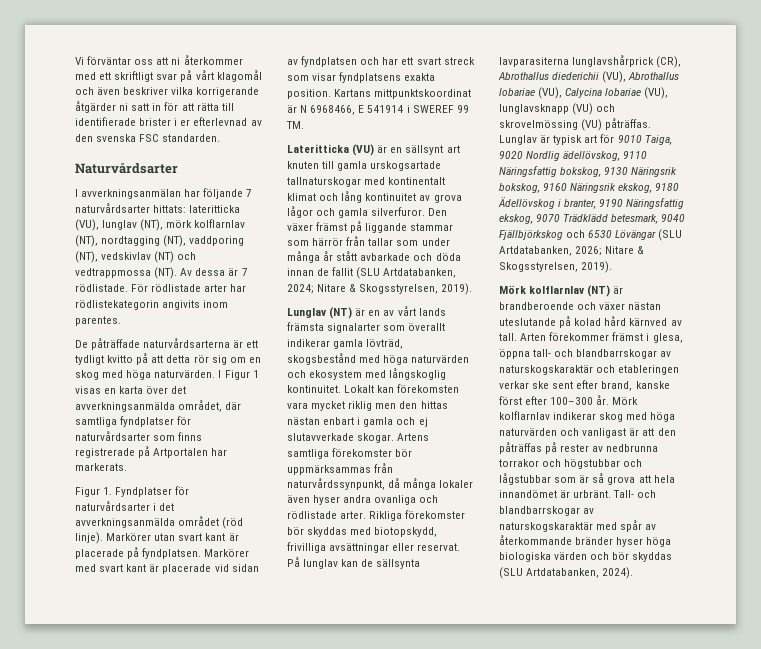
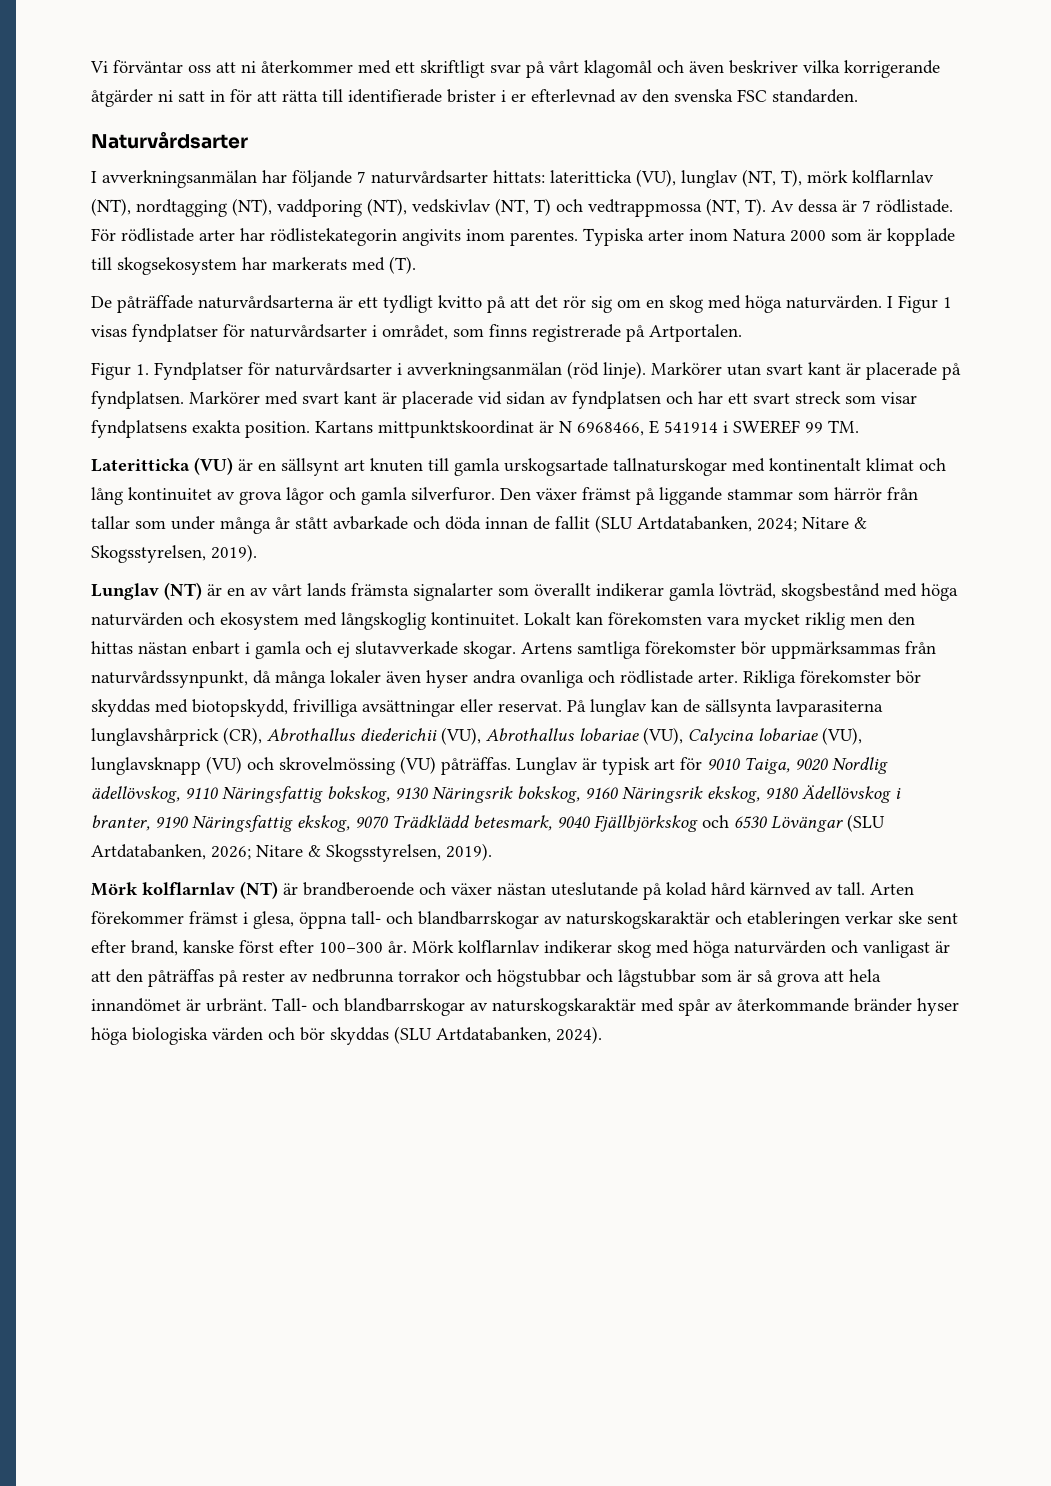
- I avverkningsanmälan har följande 7 naturvårdsarter hittats: lateritticka (VU), lunglav (NT), mörk kolflarnlav (NT), nordtagging (NT), vaddporing (NT), vedskivlav (NT) och vedtrappmossa (NT). Av dessa är 7 rödlistade.
+ I avverkningsanmälan har följande 7 naturvårdsarter hittats: lateritticka (VU), lunglav (NT, T), mörk kolflarnlav (NT), nordtagging (NT), vaddporing (NT), vedskivlav (NT, T) och vedtrappmossa (NT, T). Av dessa är 7 rödlistade.
+ Typiska arter inom Natura 2000 som är kopplade till skogsekosystem har markerats med (T).
- De påträffade naturvårdsarterna är ett tydligt kvitto på att detta rör sig om en skog med höga naturvärden.
+ De påträffade naturvårdsarterna är ett tydligt kvitto på att det rör sig om en skog med höga naturvärden.
- I Figur 1 visas en karta över det avverkningsanmälda området, där samtliga fyndplatser för naturvårdsarter som finns registrerade på Artportalen har markerats.
+ I Figur 1 visas fyndplatser för naturvårdsarter i området, som finns registrerade på Artportalen.
- Figur 1. Fyndplatser för naturvårdsarter i det avverkningsanmälda området (röd linje).
+ Figur 1. Fyndplatser för naturvårdsarter i avverkningsanmälan (röd linje).

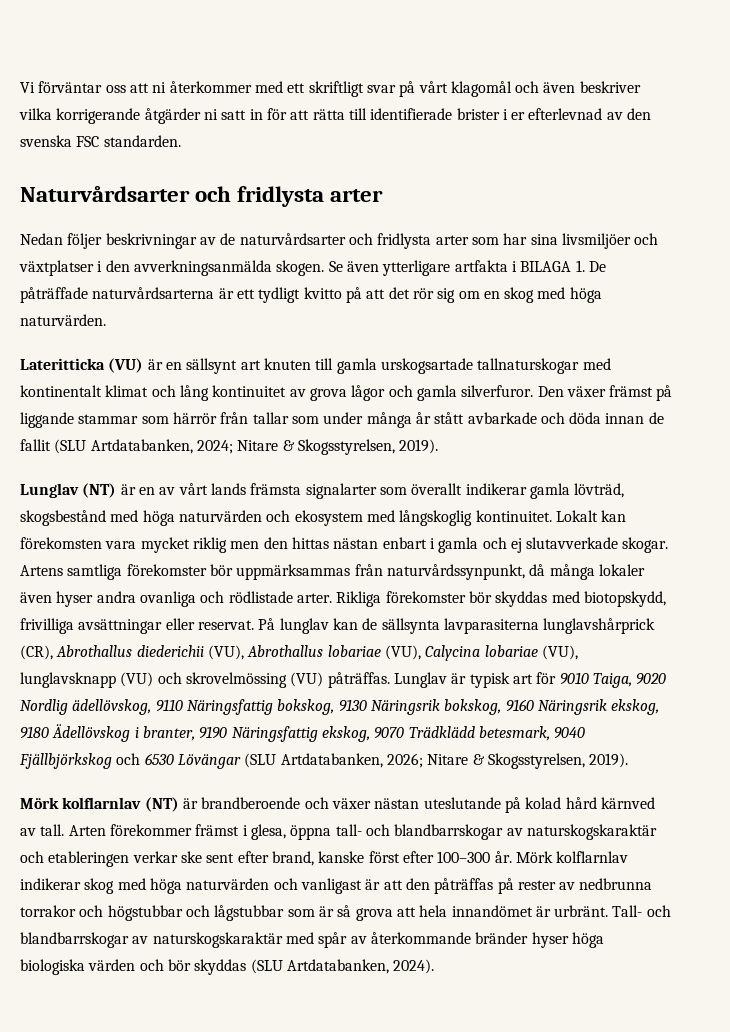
- Naturvårdsarter
- I avverkningsanmälan har följande 7 naturvårdsarter hittats: lateritticka (VU), lunglav (NT, T), mörk kolflarnlav (NT), nordtagging (NT), vaddporing (NT), vedskivlav (NT, T) och vedtrappmossa (NT, T). Av dessa är 7 rödlistade. För rödlistade arter har rödlistekategorin angivits inom parentes. Typiska arter inom Natura 2000 som är kopplade till skogsekosystem har markerats med (T).
- De påträffade naturvårdsarterna är ett tydligt kvitto på att det rör sig om en skog med höga naturvärden. I Figur 1 visas fyndplatser för naturvårdsarter i området, som finns registrerade på Artportalen.
- Figur 1. Fyndplatser för naturvårdsarter i avverkningsanmälan (röd linje). Markörer utan svart kant är placerade på fyndplatsen. Markörer med svart kant är placerade vid sidan av fyndplatsen och har ett svart streck som visar fyndplatsens exakta position. Kartans mittpunktskoordinat är N 6968466, E 541914 i SWEREF 99 TM.
+ Naturvårdsarter och fridlysta arter
+ Nedan följer beskrivningar av de naturvårdsarter och fridlysta arter som har sina livsmiljöer och växtplatser i den avverkningsanmälda skogen. Se även ytterligare artfakta i BILAGA 1. De påträffade naturvårdsarterna är ett tydligt kvitto på att det rör sig om en skog med höga naturvärden.

